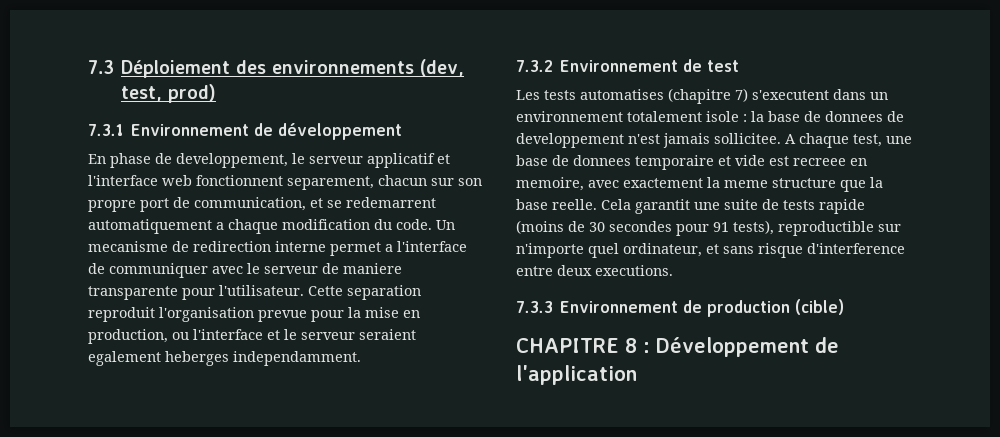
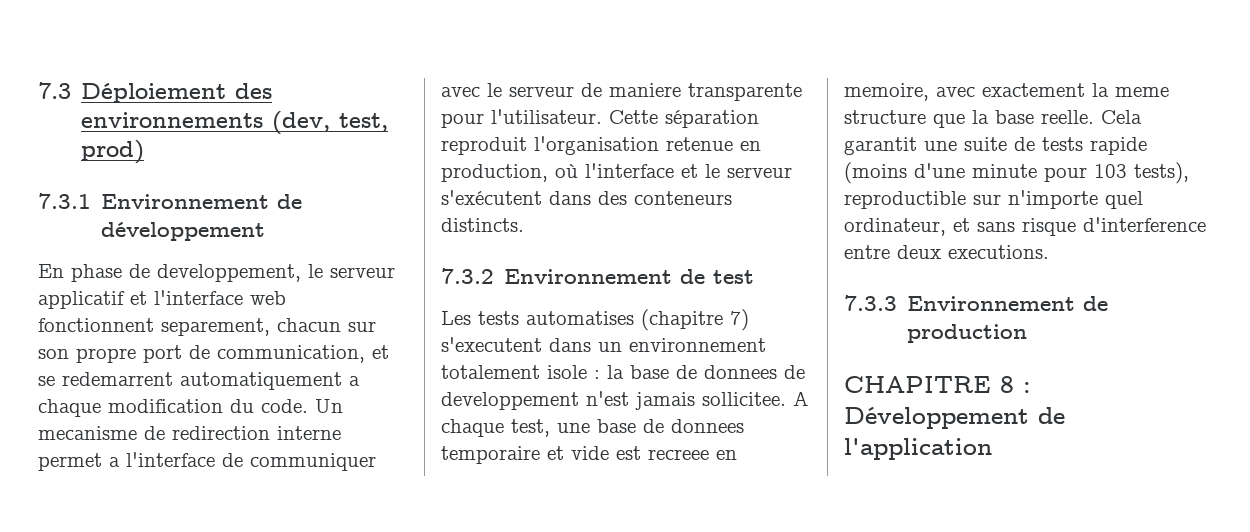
- Cette separation reproduit l'organisation prevue pour la mise en production, ou l'interface et le serveur seraient egalement heberges independamment.
+ Cette séparation reproduit l'organisation retenue en production, où l'interface et le serveur s'exécutent dans des conteneurs distincts.
- Cela garantit une suite de tests rapide (moins de 30 secondes pour 91 tests), reproductible sur n'importe quel ordinateur, et sans risque d'interference entre deux executions.
+ Cela garantit une suite de tests rapide (moins d'une minute pour 103 tests), reproductible sur n'importe quel ordinateur, et sans risque d'interference entre deux executions.
- 7.3.3 Environnement de production (cible)
+ 7.3.3 Environnement de production

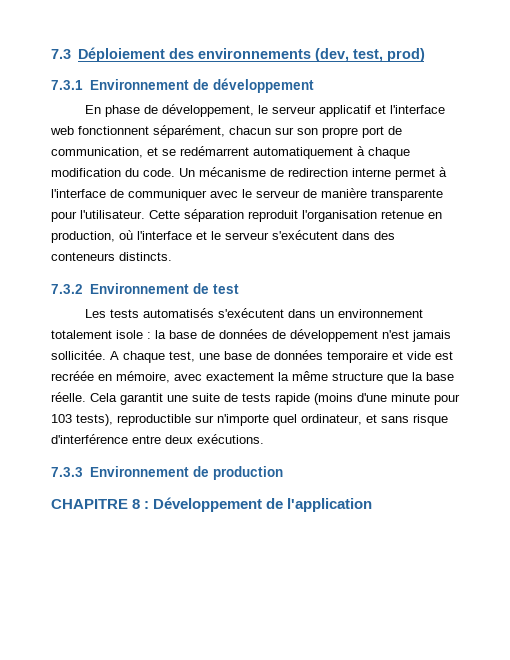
- En phase de developpement, le serveur applicatif et l'interface web fonctionnent separement, chacun sur son propre port de communication, et se redemarrent automatiquement a chaque modification du code.
+ En phase de développement, le serveur applicatif et l'interface web fonctionnent séparément, chacun sur son propre port de communication, et se redémarrent automatiquement à chaque modification du code.
- Un mecanisme de redirection interne permet a l'interface de communiquer avec le serveur de maniere transparente pour l'utilisateur.
+ Un mécanisme de redirection interne permet à l'interface de communiquer avec le serveur de manière transparente pour l'utilisateur.
- Les tests automatises (chapitre 7) s'executent dans un environnement totalement isole : la base de donnees de developpement n'est jamais sollicitee.
+ Les tests automatisés s'exécutent dans un environnement totalement isole : la base de données de développement n'est jamais sollicitée.
- A chaque test, une base de donnees temporaire et vide est recreee en memoire, avec exactement la meme structure que la base reelle.
+ A chaque test, une base de données temporaire et vide est recréée en mémoire, avec exactement la même structure que la base réelle.
- Cela garantit une suite de tests rapide (moins d'une minute pour 103 tests), reproductible sur n'importe quel ordinateur, et sans risque d'interference entre deux executions.
+ Cela garantit une suite de tests rapide (moins d'une minute pour 103 tests), reproductible sur n'importe quel ordinateur, et sans risque d'interférence entre deux exécutions.

